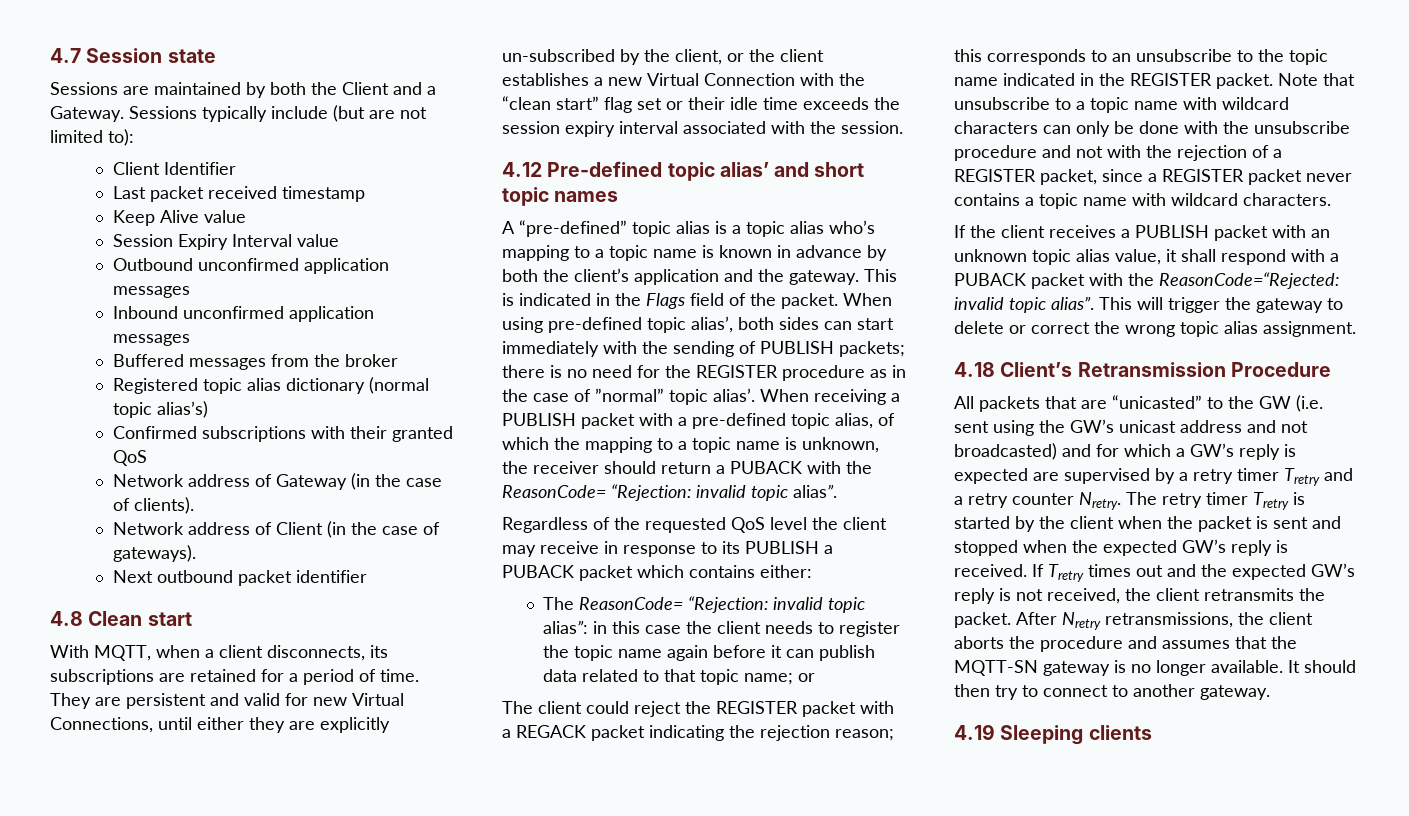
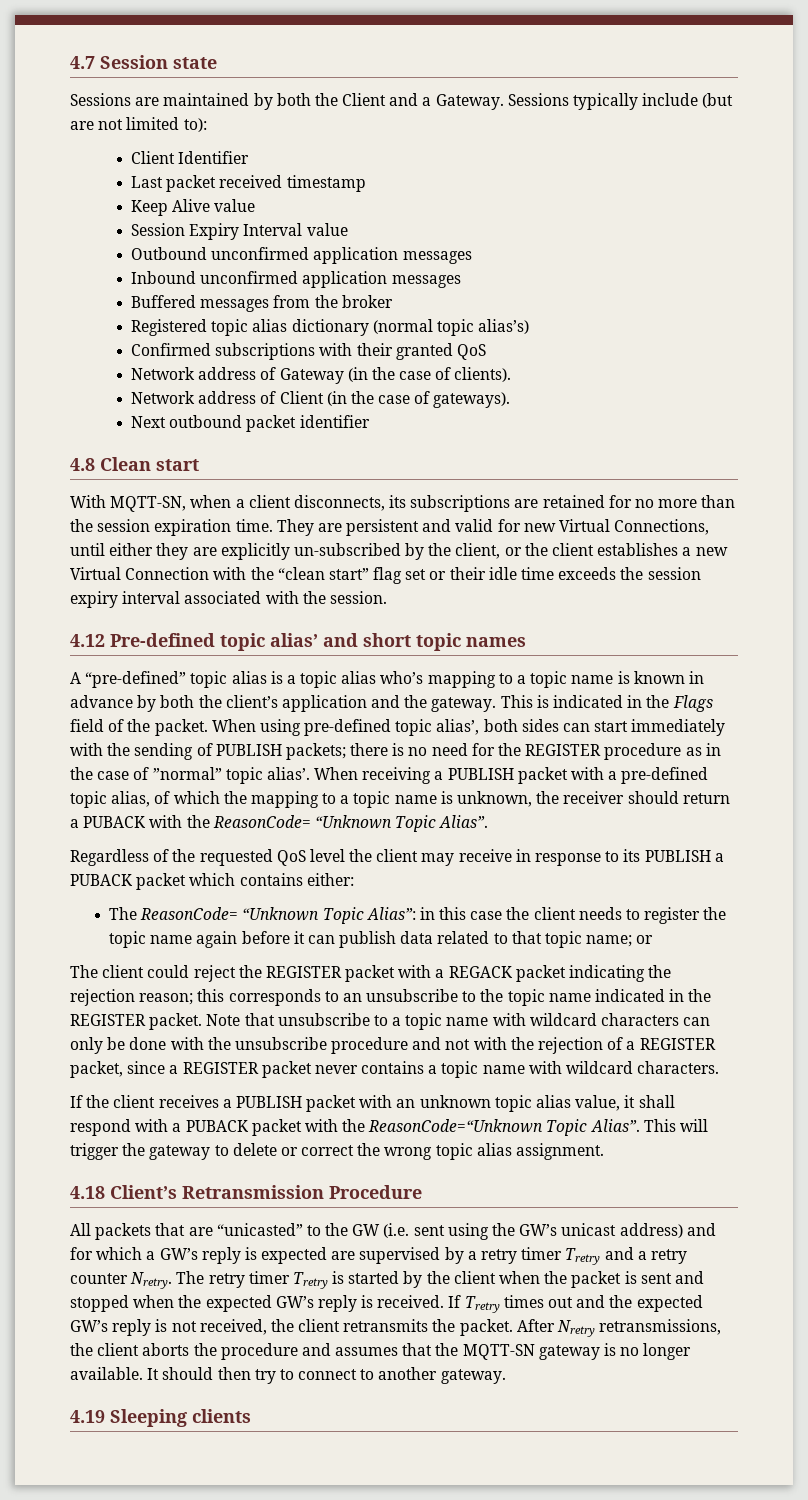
- With MQTT, when a client disconnects, its subscriptions are retained for a period of time.
+ With MQTT-SN, when a client disconnects, its subscriptions are retained for no more than the session expiration time.
- When receiving a PUBLISH packet with a pre-defined topic alias, of which the mapping to a topic name is unknown, the receiver should return a PUBACK with the ReasonCode= “Rejection: invalid topic alias”.
+ When receiving a PUBLISH packet with a pre-defined topic alias, of which the mapping to a topic name is unknown, the receiver should return a PUBACK with the ReasonCode= “Unknown Topic Alias”.
- The ReasonCode= “Rejection: invalid topic alias”: in this case the client needs to register the topic name again before it can publish data related to that topic name; or
+ The ReasonCode= “Unknown Topic Alias”: in this case the client needs to register the topic name again before it can publish data related to that topic name; or
- If the client receives a PUBLISH packet with an unknown topic alias value, it shall respond with a PUBACK packet with the ReasonCode=“Rejected: invalid topic alias”.
+ If the client receives a PUBLISH packet with an unknown topic alias value, it shall respond with a PUBACK packet with the ReasonCode=“Unknown Topic Alias”.
- All packets that are “unicasted” to the GW (i.e. sent using the GW’s unicast address and not broadcasted) and for which a GW’s reply is expected are supervised by a retry timer Tretry and a retry counter Nretry.
+ All packets that are “unicasted” to the GW (i.e. sent using the GW’s unicast address) and for which a GW’s reply is expected are supervised by a retry timer Tretry and a retry counter Nretry.

